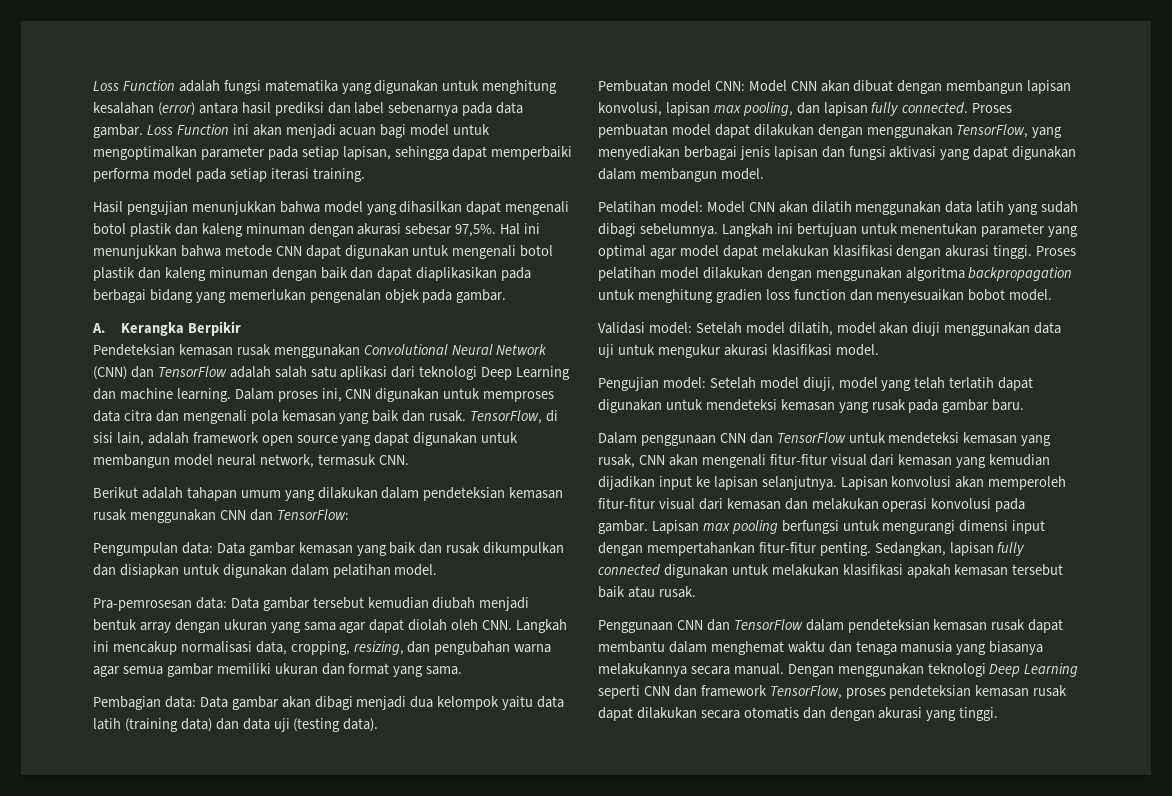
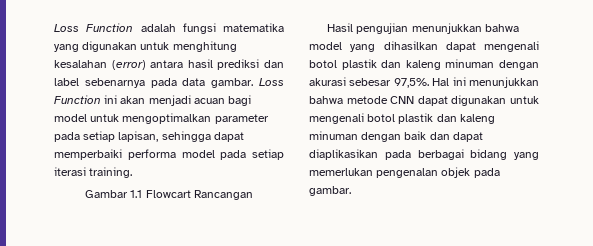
+ Gambar 1.1 Flowcart Rancangan
- A. Kerangka Berpikir
- Pendeteksian kemasan rusak menggunakan Convolutional Neural Network (CNN) dan TensorFlow adalah salah satu aplikasi dari teknologi Deep Learning dan machine learning. Dalam proses ini, CNN digunakan untuk memproses data citra dan mengenali pola kemasan yang baik dan rusak. TensorFlow, di sisi lain, adalah framework open source yang dapat digunakan untuk membangun model neural network, termasuk CNN.
- Berikut adalah tahapan umum yang dilakukan dalam pendeteksian kemasan rusak menggunakan CNN dan TensorFlow:
- Pengumpulan data: Data gambar kemasan yang baik dan rusak dikumpulkan dan disiapkan untuk digunakan dalam pelatihan model.
- Pra-pemrosesan data: Data gambar tersebut kemudian diubah menjadi bentuk array dengan ukuran yang sama agar dapat diolah oleh CNN. Langkah ini mencakup normalisasi data, cropping, resizing, dan pengubahan warna agar semua gambar memiliki ukuran dan format yang sama.
- Pembagian data: Data gambar akan dibagi menjadi dua kelompok yaitu data latih (training data) dan data uji (testing data).
- Pembuatan model CNN: Model CNN akan dibuat dengan membangun lapisan konvolusi, lapisan max pooling, dan lapisan fully connected. Proses pembuatan model dapat dilakukan dengan menggunakan TensorFlow, yang menyediakan berbagai jenis lapisan dan fungsi aktivasi yang dapat digunakan dalam membangun model.
- Pelatihan model: Model CNN akan dilatih menggunakan data latih yang sudah dibagi sebelumnya. Langkah ini bertujuan untuk menentukan parameter yang optimal agar model dapat melakukan klasifikasi dengan akurasi tinggi. Proses pelatihan model dilakukan dengan menggunakan algoritma backpropagation untuk menghitung gradien loss function dan menyesuaikan bobot model.
- Validasi model: Setelah model dilatih, model akan diuji menggunakan data uji untuk mengukur akurasi klasifikasi model.
- Pengujian model: Setelah model diuji, model yang telah terlatih dapat digunakan untuk mendeteksi kemasan yang rusak pada gambar baru.
- Dalam penggunaan CNN dan TensorFlow untuk mendeteksi kemasan yang rusak, CNN akan mengenali fitur-fitur visual dari kemasan yang kemudian dijadikan input ke lapisan selanjutnya. Lapisan konvolusi akan memperoleh fitur-fitur visual dari kemasan dan melakukan operasi konvolusi pada gambar. Lapisan max pooling berfungsi untuk mengurangi dimensi input dengan mempertahankan fitur-fitur penting. Sedangkan, lapisan fully connected digunakan untuk melakukan klasifikasi apakah kemasan tersebut baik atau rusak.
- Penggunaan CNN dan TensorFlow dalam pendeteksian kemasan rusak dapat membantu dalam menghemat waktu dan tenaga manusia yang biasanya melakukannya secara manual. Dengan menggunakan teknologi Deep Learning seperti CNN dan framework TensorFlow, proses pendeteksian kemasan rusak dapat dilakukan secara otomatis dan dengan akurasi yang tinggi.

